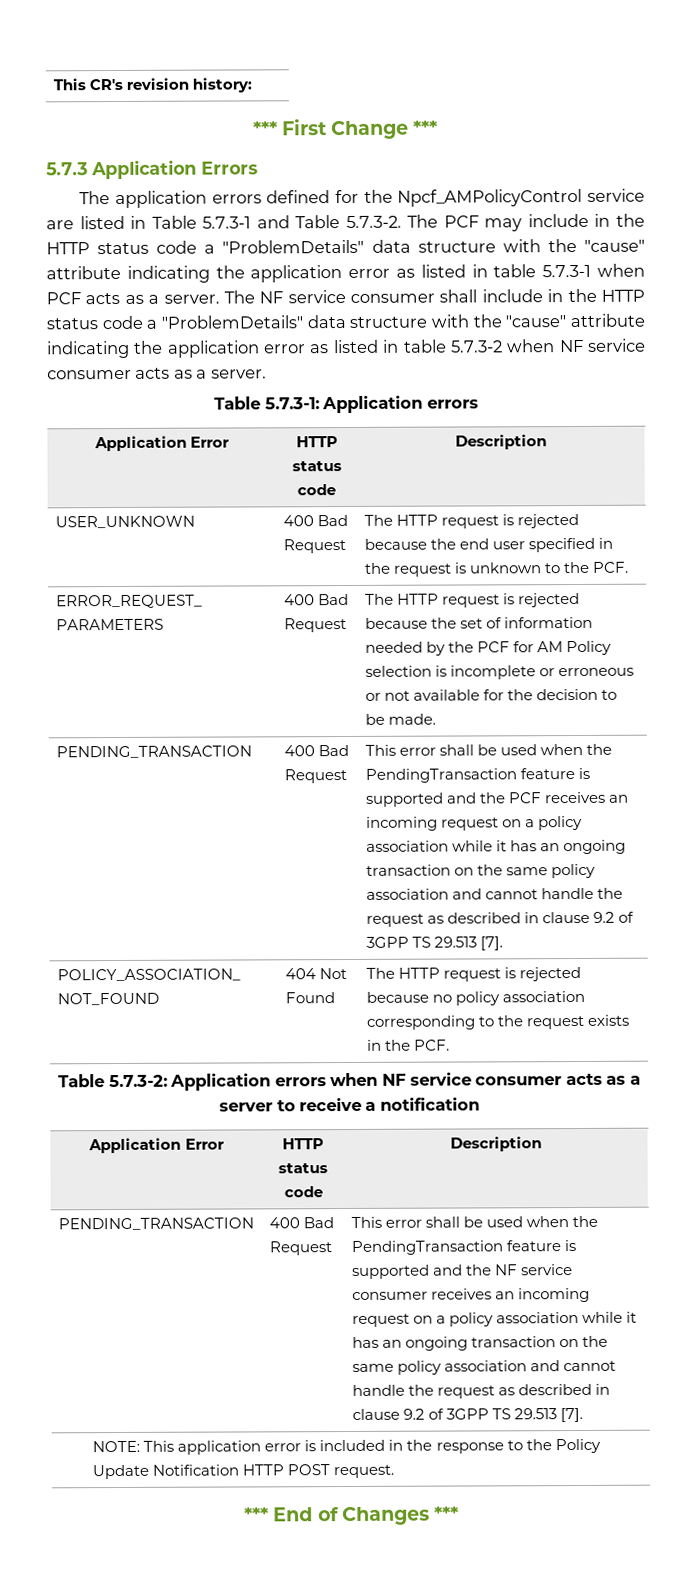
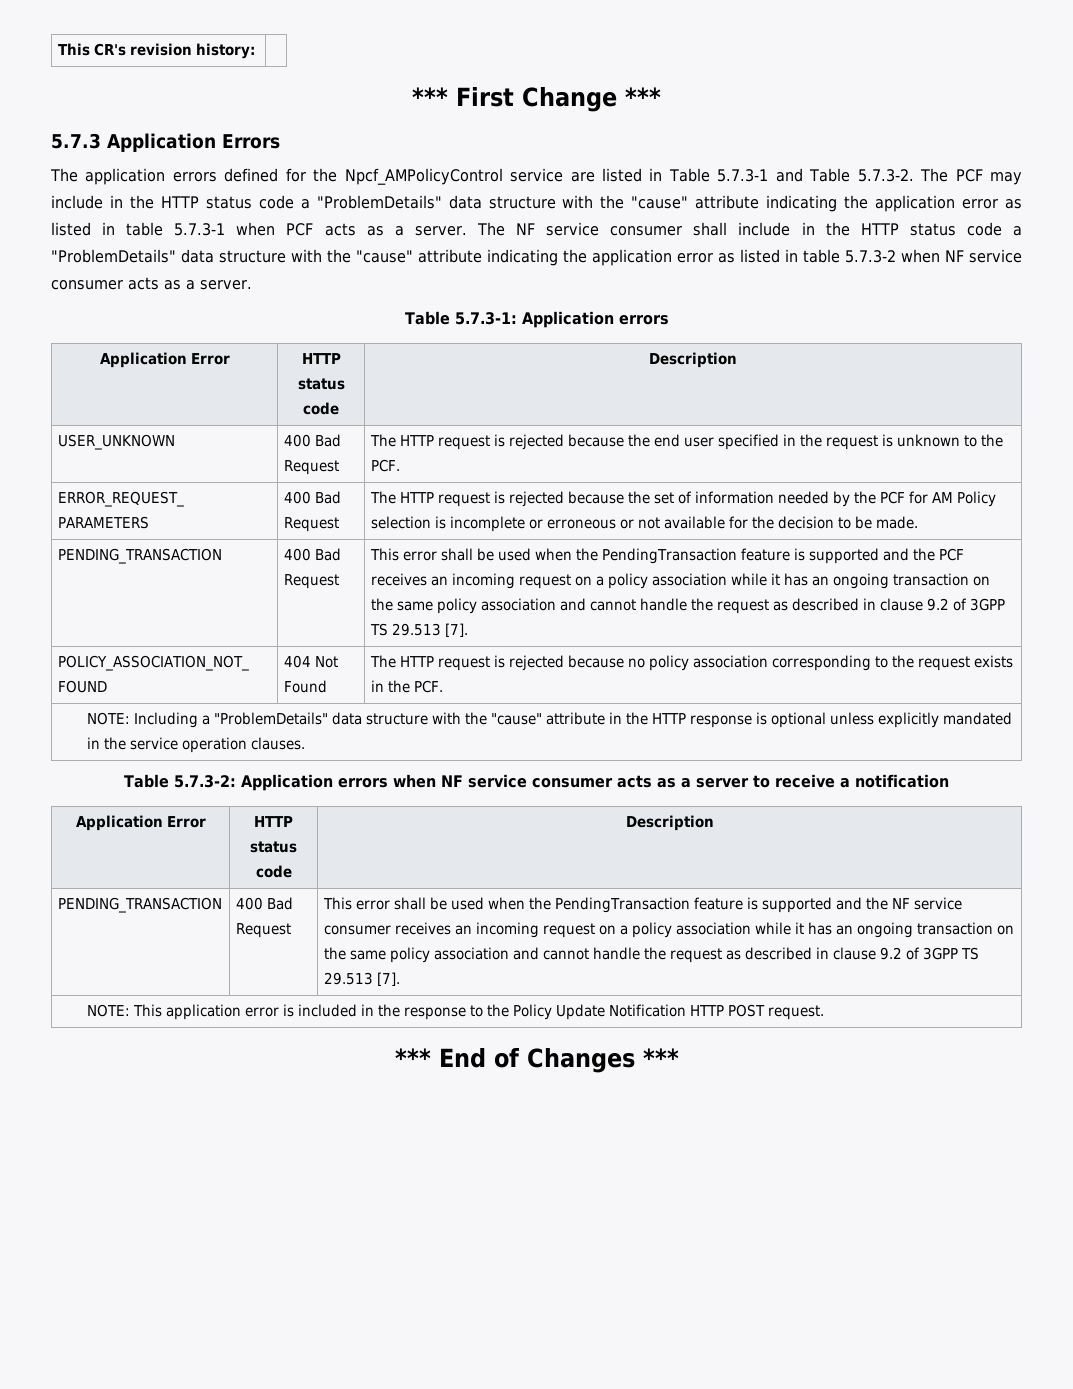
+ NOTE: Including a "ProblemDetails" data structure with the "cause" attribute in the HTTP response is optional unless explicitly mandated in the service operation clauses.

